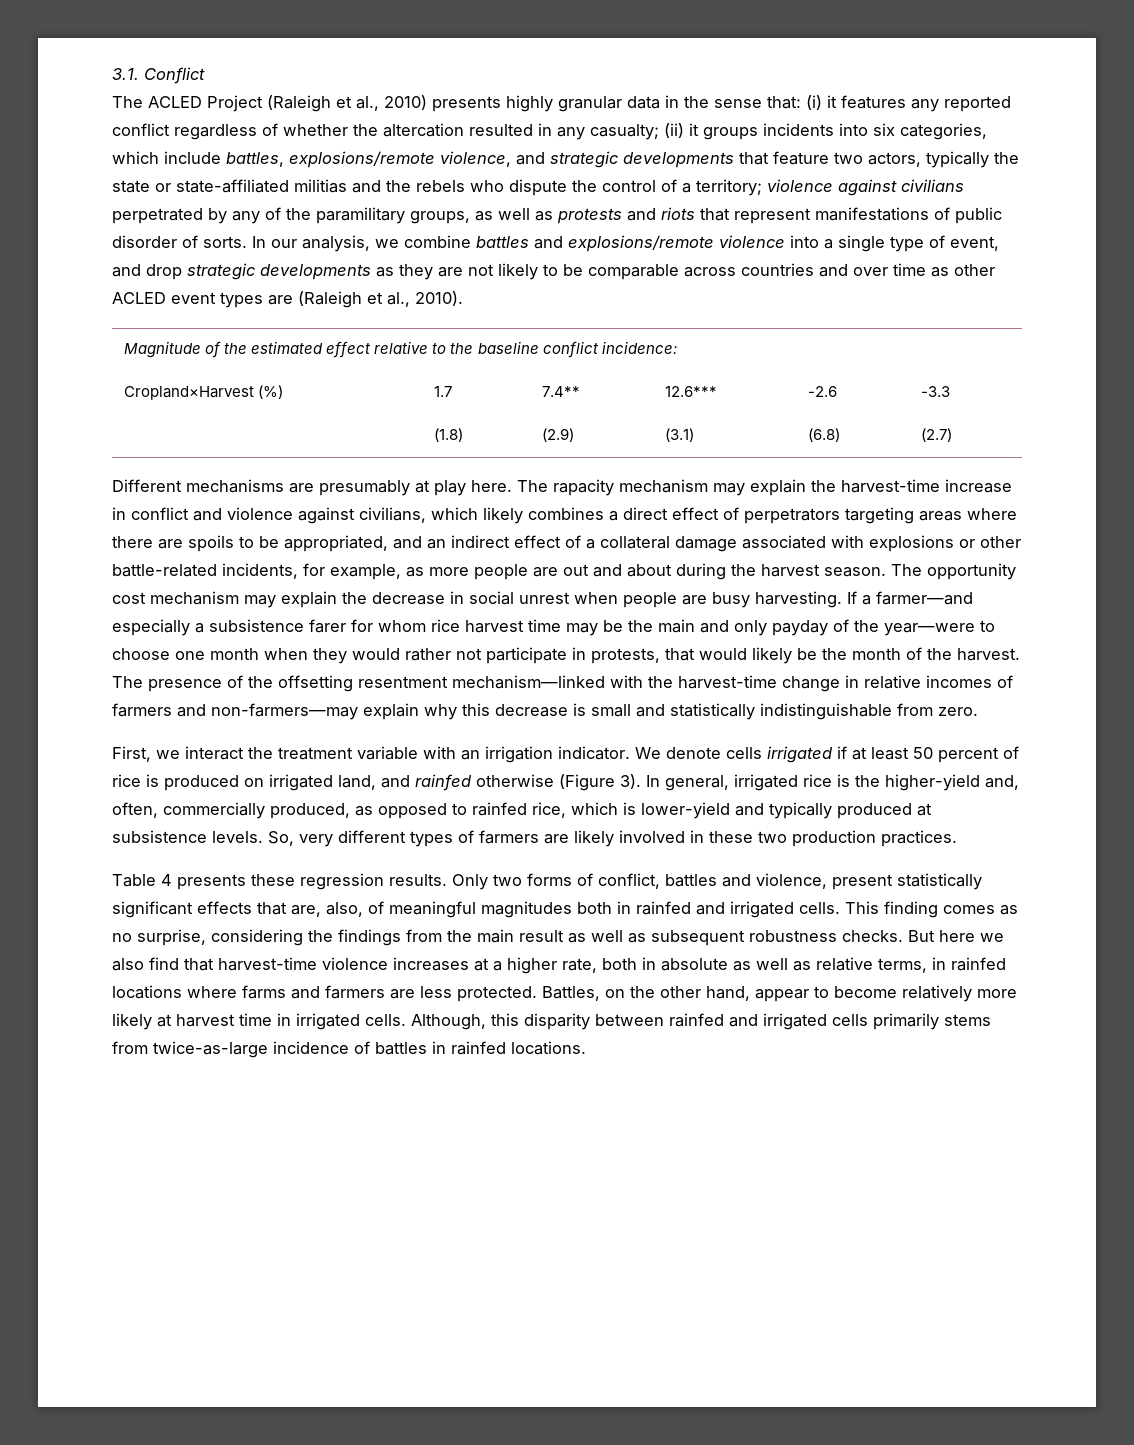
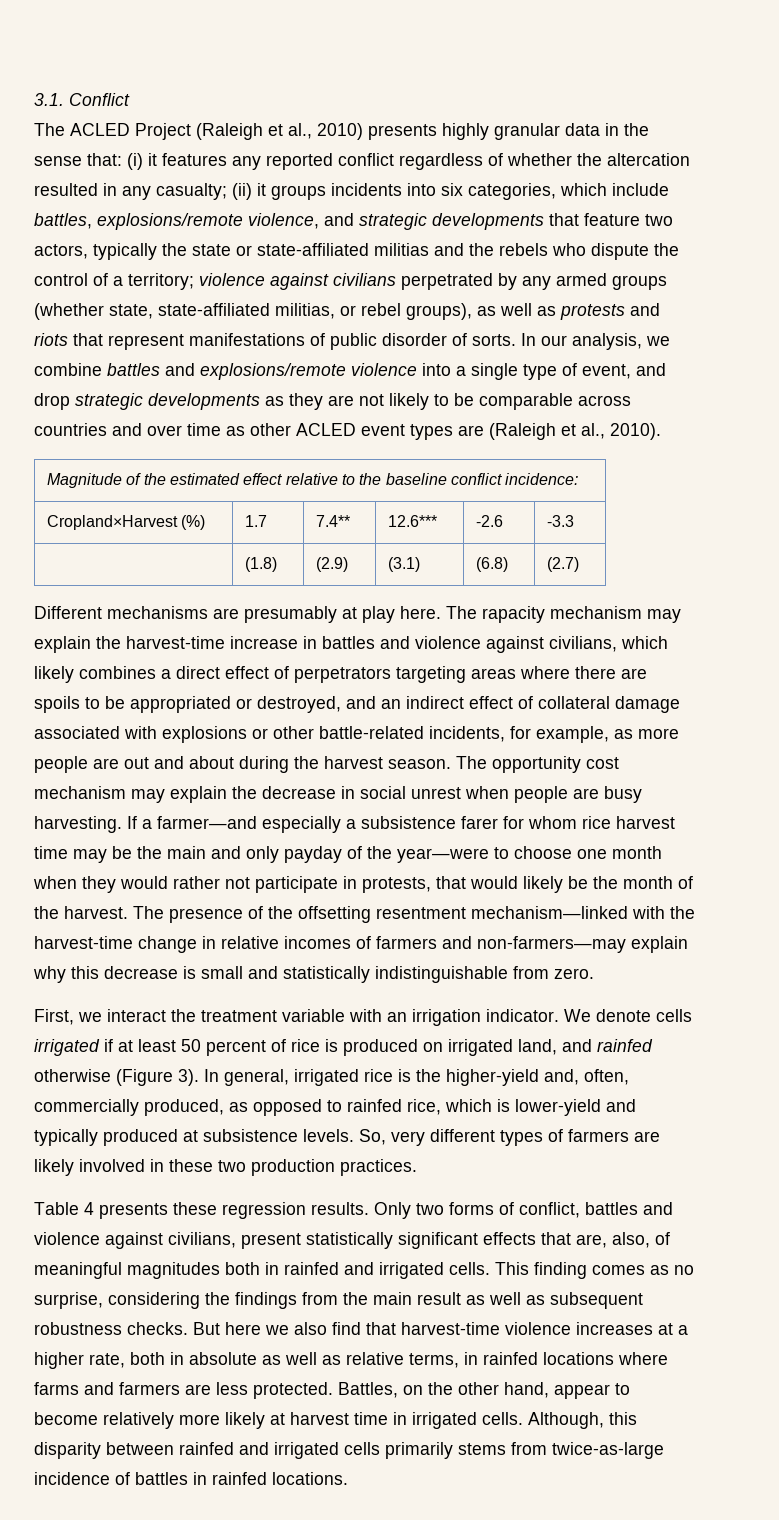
- violence against civilians perpetrated by any of the paramilitary groups, as well as protests and riots that represent manifestations of public disorder of sorts.
+ violence against civilians perpetrated by any armed groups (whether state, state-affiliated militias, or rebel groups), as well as protests and riots that represent manifestations of public disorder of sorts.
- The rapacity mechanism may explain the harvest-time increase in conflict and violence against civilians, which likely combines a direct effect of perpetrators targeting areas where there are spoils to be appropriated, and an indirect effect of a collateral damage associated with explosions or other battle-related incidents, for example, as more people are out and about during the harvest season.
+ The rapacity mechanism may explain the harvest-time increase in battles and violence against civilians, which likely combines a direct effect of perpetrators targeting areas where there are spoils to be appropriated or destroyed, and an indirect effect of collateral damage associated with explosions or other battle-related incidents, for example, as more people are out and about during the harvest season.
- Only two forms of conflict, battles and violence, present statistically significant effects that are, also, of meaningful magnitudes both in rainfed and irrigated cells.
+ Only two forms of conflict, battles and violence against civilians, present statistically significant effects that are, also, of meaningful magnitudes both in rainfed and irrigated cells.

